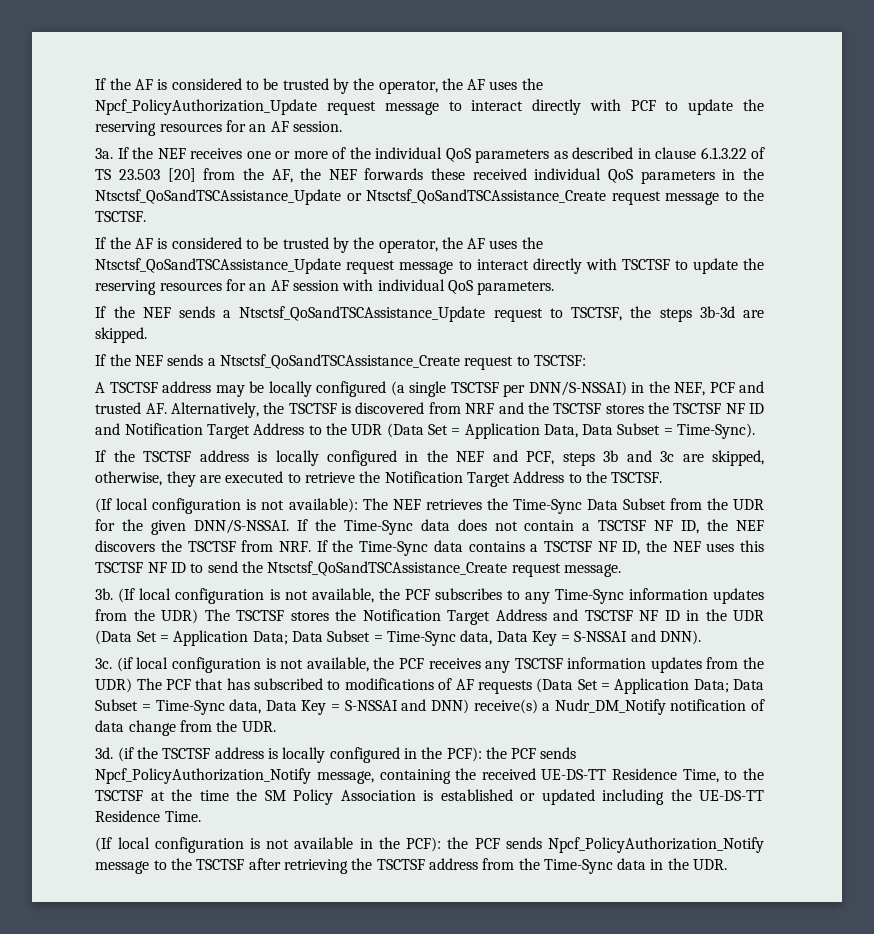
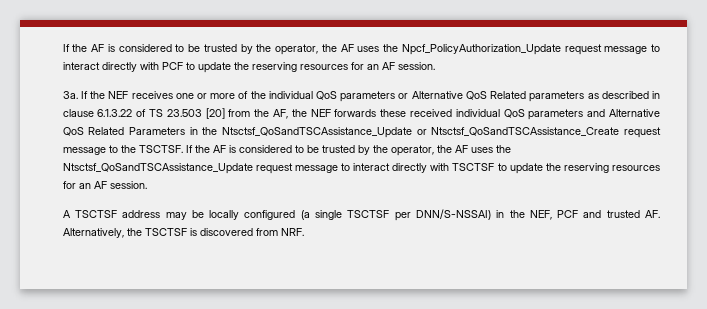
- If the NEF receives one or more of the individual QoS parameters as described in clause 6.1.3.22 of TS 23.503 [20] from the AF, the NEF forwards these received individual QoS parameters in the Ntsctsf_QoSandTSCAssistance_Update or Ntsctsf_QoSandTSCAssistance_Create request message to the TSCTSF.
- If the AF is considered to be trusted by the operator, the AF uses the Ntsctsf_QoSandTSCAssistance_Update request message to interact directly with TSCTSF to update the reserving resources for an AF session with individual QoS parameters.
- If the NEF sends a Ntsctsf_QoSandTSCAssistance_Update request to TSCTSF, the steps 3b-3d are skipped.
- If the NEF sends a Ntsctsf_QoSandTSCAssistance_Create request to TSCTSF:
+ If the NEF receives one or more of the individual QoS parameters or Alternative QoS Related parameters as described in clause 6.1.3.22 of TS 23.503 [20] from the AF, the NEF forwards these received individual QoS parameters and Alternative QoS Related Parameters in the Ntsctsf_QoSandTSCAssistance_Update or Ntsctsf_QoSandTSCAssistance_Create request message to the TSCTSF. If the AF is considered to be trusted by the operator, the AF uses the Ntsctsf_QoSandTSCAssistance_Update request message to interact directly with TSCTSF to update the reserving resources for an AF session.
- A TSCTSF address may be locally configured (a single TSCTSF per DNN/S-NSSAI) in the NEF, PCF and trusted AF. Alternatively, the TSCTSF is discovered from NRF and the TSCTSF stores the TSCTSF NF ID and Notification Target Address to the UDR (Data Set = Application Data, Data Subset = Time-Sync).
- If the TSCTSF address is locally configured in the NEF and PCF, steps 3b and 3c are skipped, otherwise, they are executed to retrieve the Notification Target Address to the TSCTSF.
- (If local configuration is not available): The NEF retrieves the Time-Sync Data Subset from the UDR for the given DNN/S-NSSAI. If the Time-Sync data does not contain a TSCTSF NF ID, the NEF discovers the TSCTSF from NRF. If the Time-Sync data contains a TSCTSF NF ID, the NEF uses this TSCTSF NF ID to send the Ntsctsf_QoSandTSCAssistance_Create request message.
- 3b. (If local configuration is not available, the PCF subscribes to any Time-Sync information updates from the UDR) The TSCTSF stores the Notification Target Address and TSCTSF NF ID in the UDR (Data Set = Application Data; Data Subset = Time-Sync data, Data Key = S-NSSAI and DNN).
- 3c. (if local configuration is not available, the PCF receives any TSCTSF information updates from the UDR) The PCF that has subscribed to modifications of AF requests (Data Set = Application Data; Data Subset = Time-Sync data, Data Key = S-NSSAI and DNN) receive(s) a Nudr_DM_Notify notification of data change from the UDR.
- 3d. (if the TSCTSF address is locally configured in the PCF): the PCF sends Npcf_PolicyAuthorization_Notify message, containing the received UE-DS-TT Residence Time, to the TSCTSF at the time the SM Policy Association is established or updated including the UE-DS-TT Residence Time.
- (If local configuration is not available in the PCF): the PCF sends Npcf_PolicyAuthorization_Notify message to the TSCTSF after retrieving the TSCTSF address from the Time-Sync data in the UDR.
+ A TSCTSF address may be locally configured (a single TSCTSF per DNN/S-NSSAI) in the NEF, PCF and trusted AF. Alternatively, the TSCTSF is discovered from NRF.

